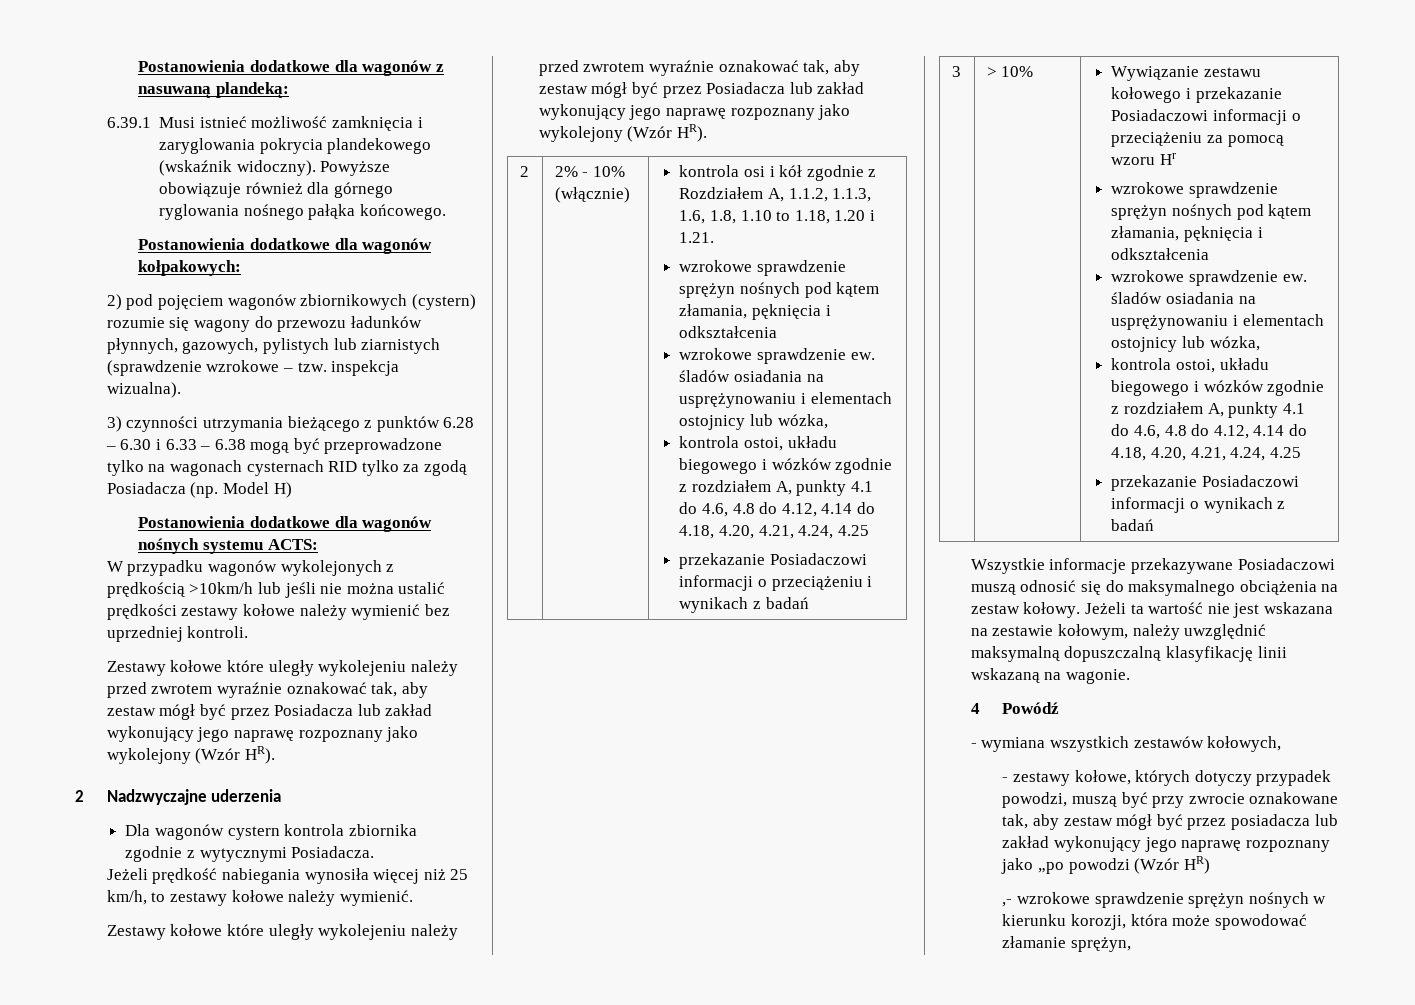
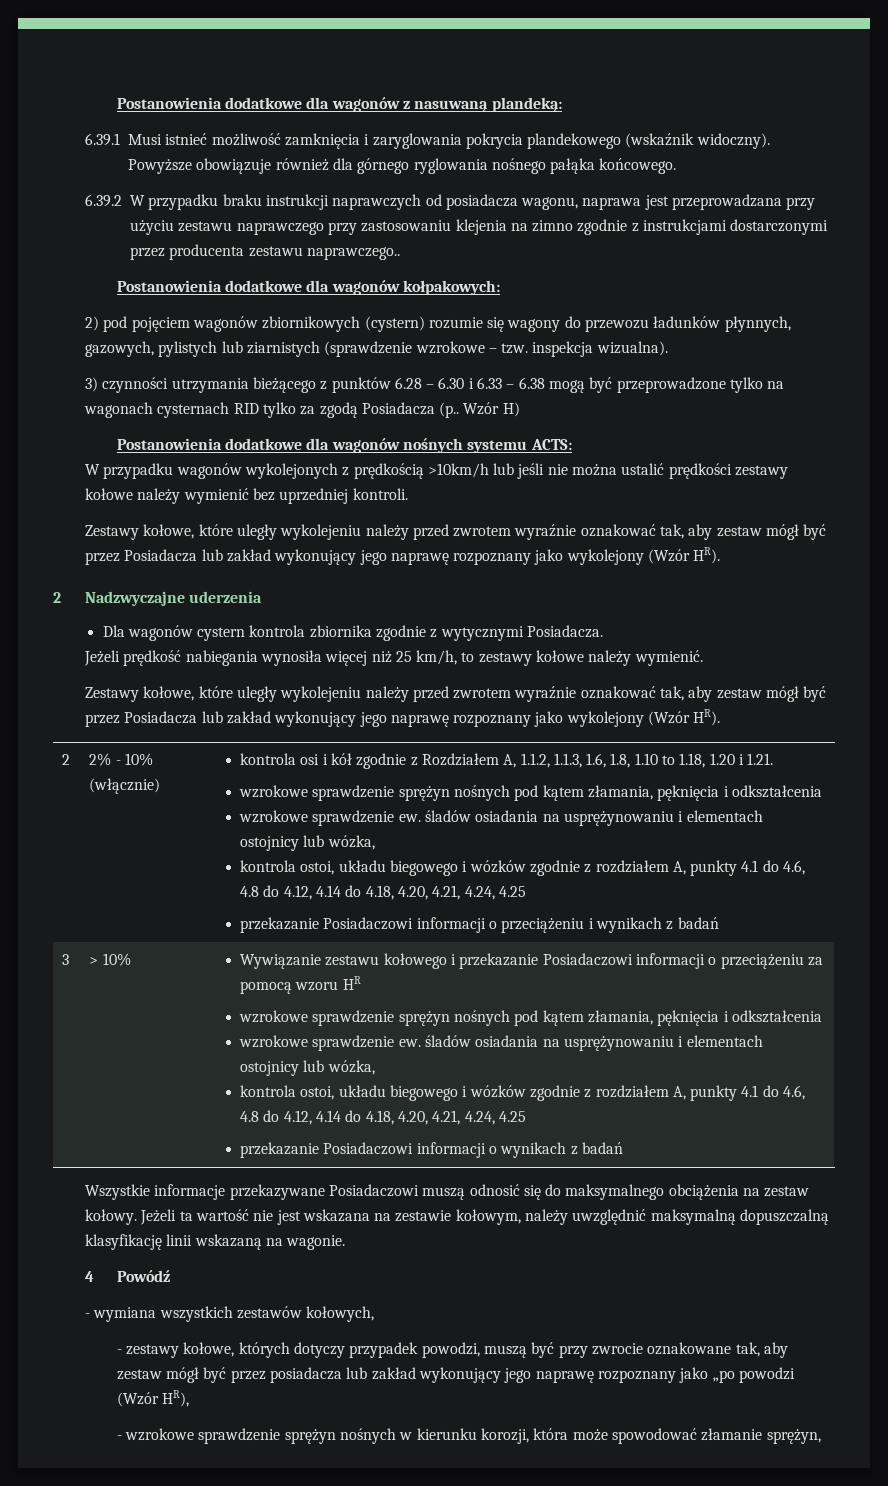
+ 6.39.2 W przypadku braku instrukcji naprawczych od posiadacza wagonu, naprawa jest przeprowadzana przy użyciu zestawu naprawczego przy zastosowaniu klejenia na zimno zgodnie z instrukcjami dostarczonymi przez producenta zestawu naprawczego..
- 3) czynności utrzymania bieżącego z punktów 6.28 – 6.30 i 6.33 – 6.38 mogą być przeprowadzone tylko na wagonach cysternach RID tylko za zgodą Posiadacza (np. Model H)
+ 3) czynności utrzymania bieżącego z punktów 6.28 – 6.30 i 6.33 – 6.38 mogą być przeprowadzone tylko na wagonach cysternach RID tylko za zgodą Posiadacza (p.. Wzór H)
  W przypadku wagonów wykolejonych z prędkością >10km/h lub jeśli nie można ustalić prędkości zestawy kołowe należy wymienić bez uprzedniej kontroli.
- Zestawy kołowe które uległy wykolejeniu należy przed zwrotem wyraźnie oznakować tak, aby zestaw mógł być przez Posiadacza lub zakład wykonujący jego naprawę rozpoznany jako wykolejony (Wzór HR).
+ Zestawy kołowe, które uległy wykolejeniu należy przed zwrotem wyraźnie oznakować tak, aby zestaw mógł być przez Posiadacza lub zakład wykonujący jego naprawę rozpoznany jako wykolejony (Wzór HR).
  Jeżeli prędkość nabiegania wynosiła więcej niż 25 km/h, to zestawy kołowe należy wymienić.
- Zestawy kołowe które uległy wykolejeniu należy przed zwrotem wyraźnie oznakować tak, aby zestaw mógł być przez Posiadacza lub zakład wykonujący jego naprawę rozpoznany jako wykolejony (Wzór HR).
+ Zestawy kołowe, które uległy wykolejeniu należy przed zwrotem wyraźnie oznakować tak, aby zestaw mógł być przez Posiadacza lub zakład wykonujący jego naprawę rozpoznany jako wykolejony (Wzór HR).
- Wywiązanie zestawu kołowego i przekazanie Posiadaczowi informacji o przeciążeniu za pomocą wzoru Hr
+ Wywiązanie zestawu kołowego i przekazanie Posiadaczowi informacji o przeciążeniu za pomocą wzoru HR
- - zestawy kołowe, których dotyczy przypadek powodzi, muszą być przy zwrocie oznakowane tak, aby zestaw mógł być przez posiadacza lub zakład wykonujący jego naprawę rozpoznany jako „po powodzi (Wzór HR)
- ,- wzrokowe sprawdzenie sprężyn nośnych w kierunku korozji, która może spowodować złamanie sprężyn,
+ - zestawy kołowe, których dotyczy przypadek powodzi, muszą być przy zwrocie oznakowane tak, aby zestaw mógł być przez posiadacza lub zakład wykonujący jego naprawę rozpoznany jako „po powodzi (Wzór HR),
+ - wzrokowe sprawdzenie sprężyn nośnych w kierunku korozji, która może spowodować złamanie sprężyn,

